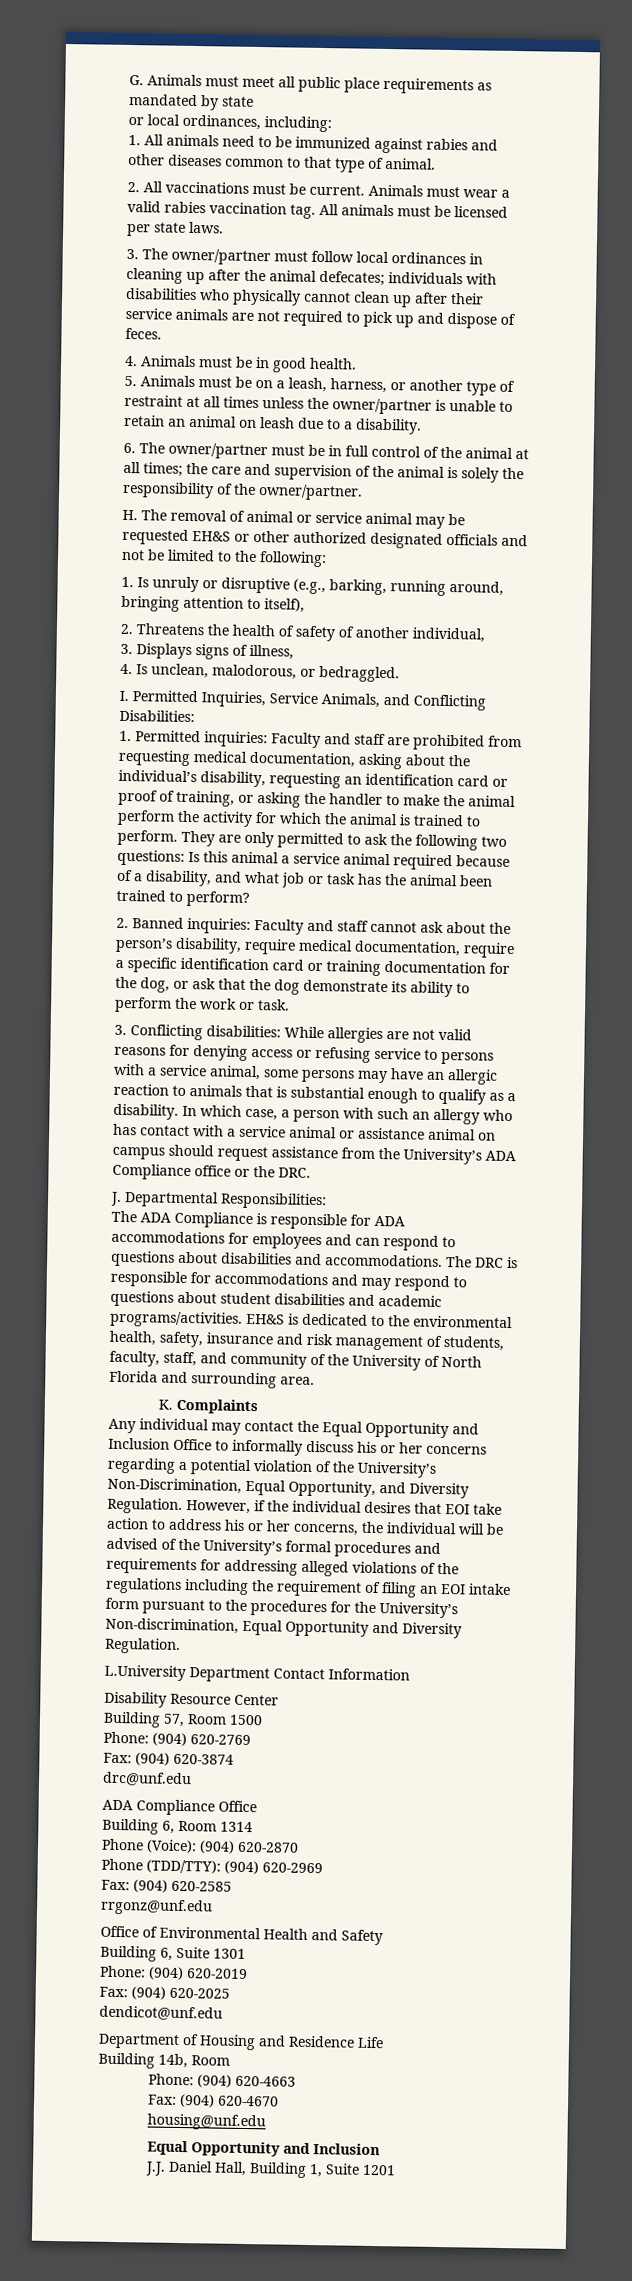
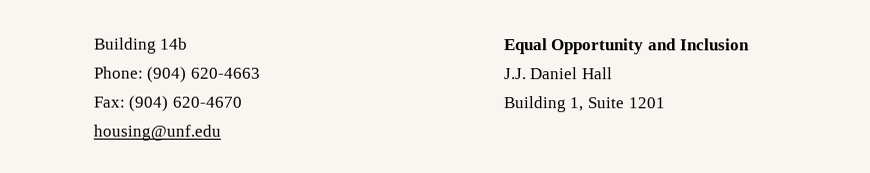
- G. Animals must meet all public place requirements as mandated by state
- or local ordinances, including:
- 1. All animals need to be immunized against rabies and other diseases common to that type of animal.
- 2. All vaccinations must be current. Animals must wear a valid rabies vaccination tag. All animals must be licensed per state laws.
- 3. The owner/partner must follow local ordinances in cleaning up after the animal defecates; individuals with disabilities who physically cannot clean up after their service animals are not required to pick up and dispose of feces.
- 4. Animals must be in good health.
- 5. Animals must be on a leash, harness, or another type of restraint at all times unless the owner/partner is unable to retain an animal on leash due to a disability.
- 6. The owner/partner must be in full control of the animal at all times; the care and supervision of the animal is solely the responsibility of the owner/partner.
- H. The removal of animal or service animal may be requested EH&S or other authorized designated officials and not be limited to the following:
- 1. Is unruly or disruptive (e.g., barking, running around, bringing attention to itself),
- 2. Threatens the health of safety of another individual,
- 3. Displays signs of illness,
- 4. Is unclean, malodorous, or bedraggled.
- I. Permitted Inquiries, Service Animals, and Conflicting Disabilities:
- 1. Permitted inquiries: Faculty and staff are prohibited from requesting medical documentation, asking about the individual’s disability, requesting an identification card or proof of training, or asking the handler to make the animal perform the activity for which the animal is trained to perform. They are only permitted to ask the following two questions: Is this animal a service animal required because of a disability, and what job or task has the animal been trained to perform?
- 2. Banned inquiries: Faculty and staff cannot ask about the person’s disability, require medical documentation, require a specific identification card or training documentation for the dog, or ask that the dog demonstrate its ability to perform the work or task.
- 3. Conflicting disabilities: While allergies are not valid reasons for denying access or refusing service to persons with a service animal, some persons may have an allergic reaction to animals that is substantial enough to qualify as a disability. In which case, a person with such an allergy who has contact with a service animal or assistance animal on campus should request assistance from the University’s ADA Compliance office or the DRC.
- J. Departmental Responsibilities:
- The ADA Compliance is responsible for ADA accommodations for employees and can respond to questions about disabilities and accommodations. The DRC is responsible for accommodations and may respond to questions about student disabilities and academic programs/activities. EH&S is dedicated to the environmental health, safety, insurance and risk management of students, faculty, staff, and community of the University of North Florida and surrounding area.
- K. Complaints
- Any individual may contact the Equal Opportunity and Inclusion Office to informally discuss his or her concerns regarding a potential violation of the University’s Non-Discrimination, Equal Opportunity, and Diversity Regulation. However, if the individual desires that EOI take action to address his or her concerns, the individual will be advised of the University’s formal procedures and requirements for addressing alleged violations of the regulations including the requirement of filing an EOI intake form pursuant to the procedures for the University’s Non-discrimination, Equal Opportunity and Diversity Regulation.
- L.University Department Contact Information
- Disability Resource Center
- Building 57, Room 1500
- Phone: (904) 620-2769
- Fax: (904) 620-3874
- drc@unf.edu
- ADA Compliance Office
- Building 6, Room 1314
- Phone (Voice): (904) 620-2870
- Phone (TDD/TTY): (904) 620-2969
- Fax: (904) 620-2585
- rrgonz@unf.edu
- Office of Environmental Health and Safety
- Building 6, Suite 1301
- Phone: (904) 620-2019
- Fax: (904) 620-2025
- dendicot@unf.edu
- Department of Housing and Residence Life
- Building 14b, Room
+ Building 14b
- J.J. Daniel Hall, Building 1, Suite 1201
+ J.J. Daniel Hall
+ Building 1, Suite 1201

